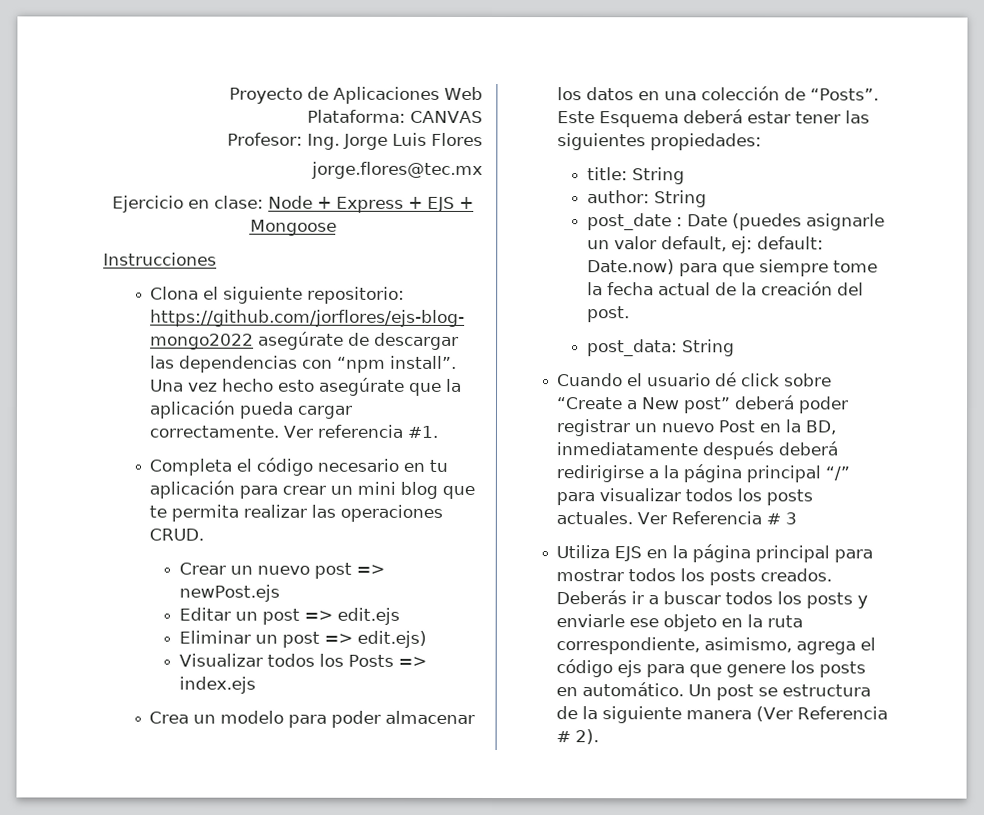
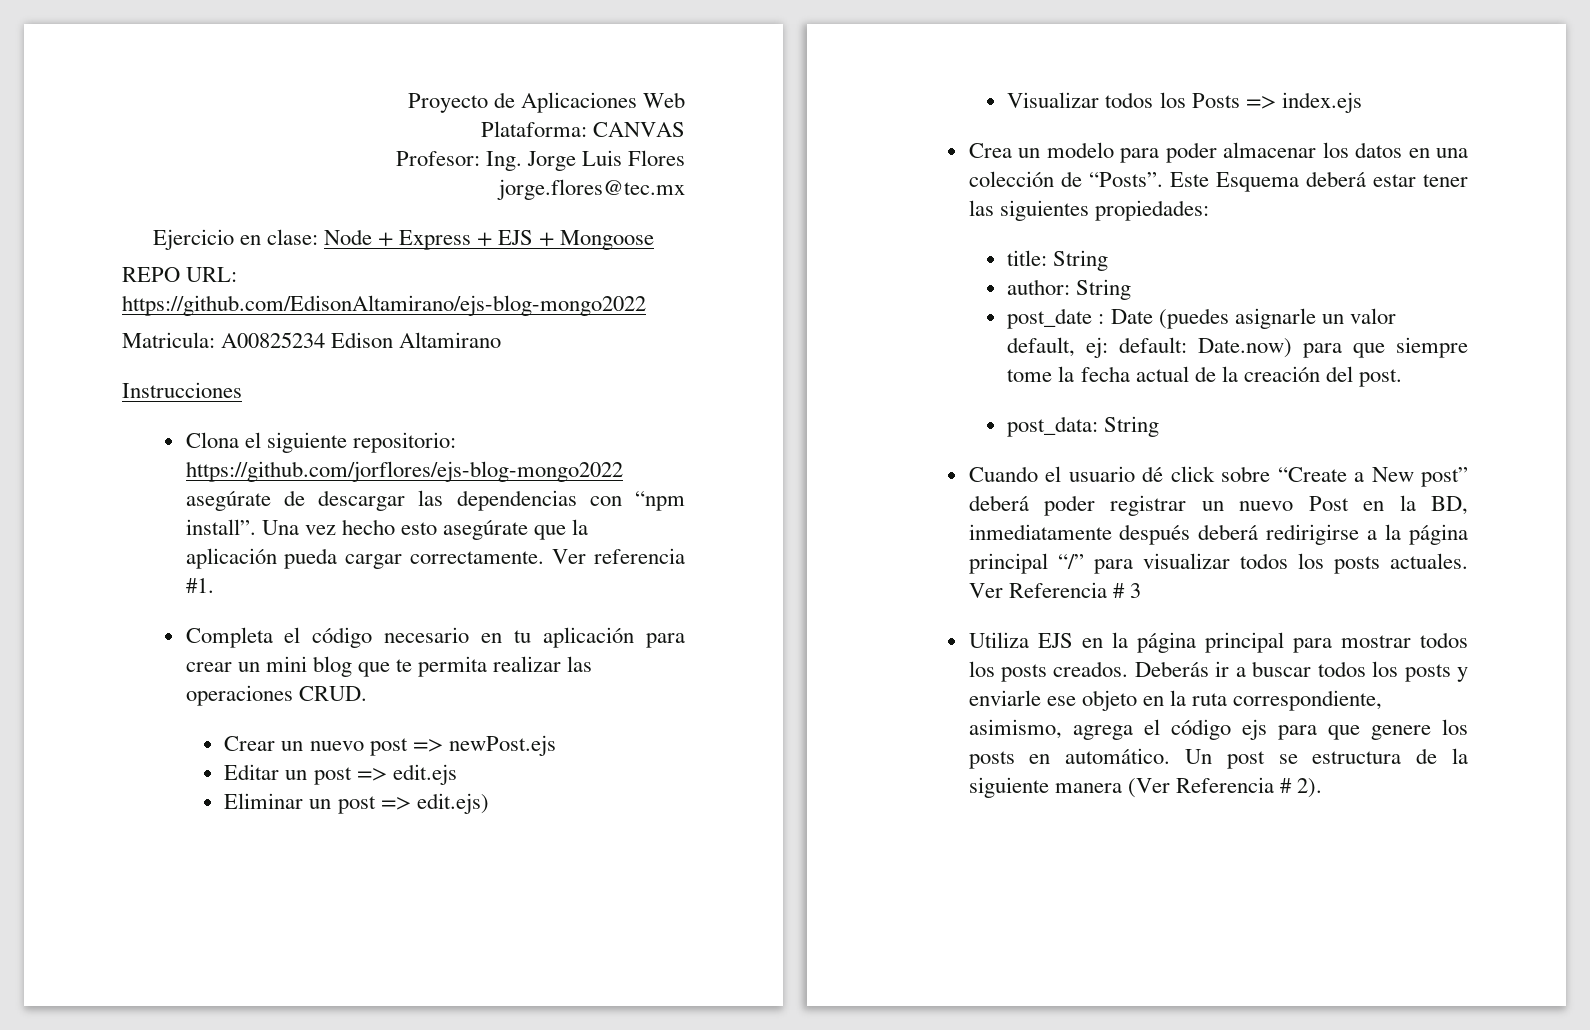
+ REPO URL: https://github.com/EdisonAltamirano/ejs-blog-mongo2022
+ Matricula: A00825234 Edison Altamirano

